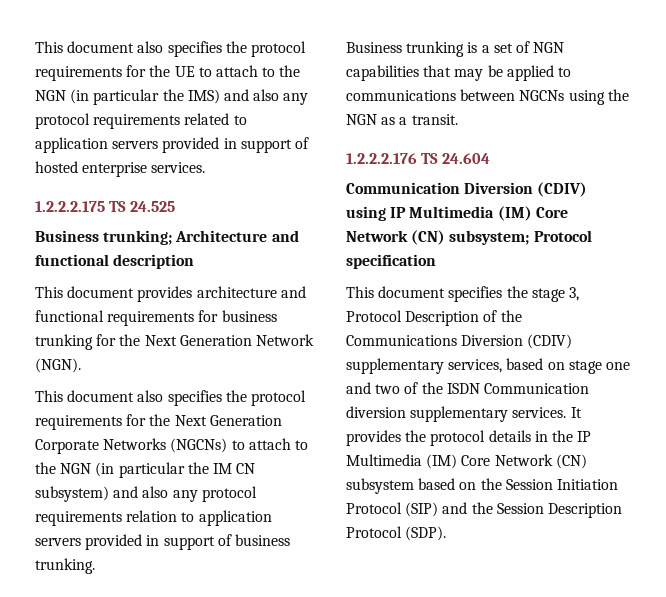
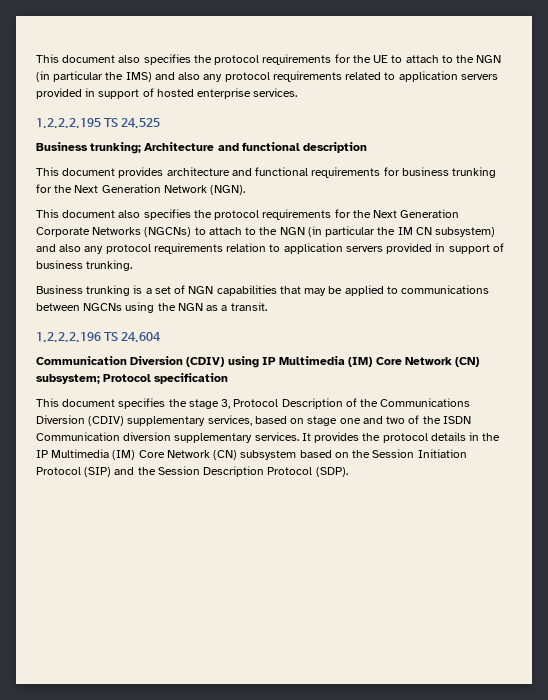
- 1.2.2.2.175 TS 24.525
+ 1.2.2.2.195 TS 24.525
- 1.2.2.2.176 TS 24.604
+ 1.2.2.2.196 TS 24.604

